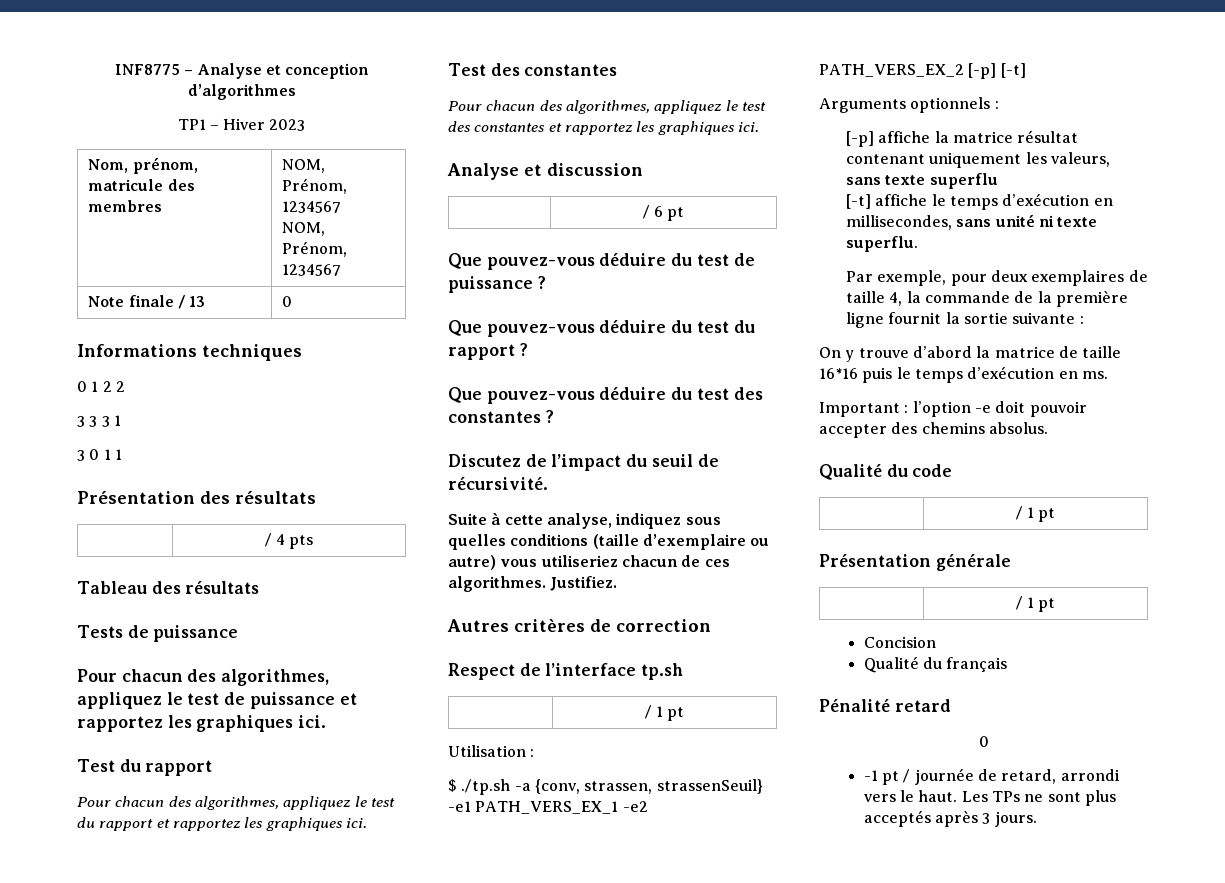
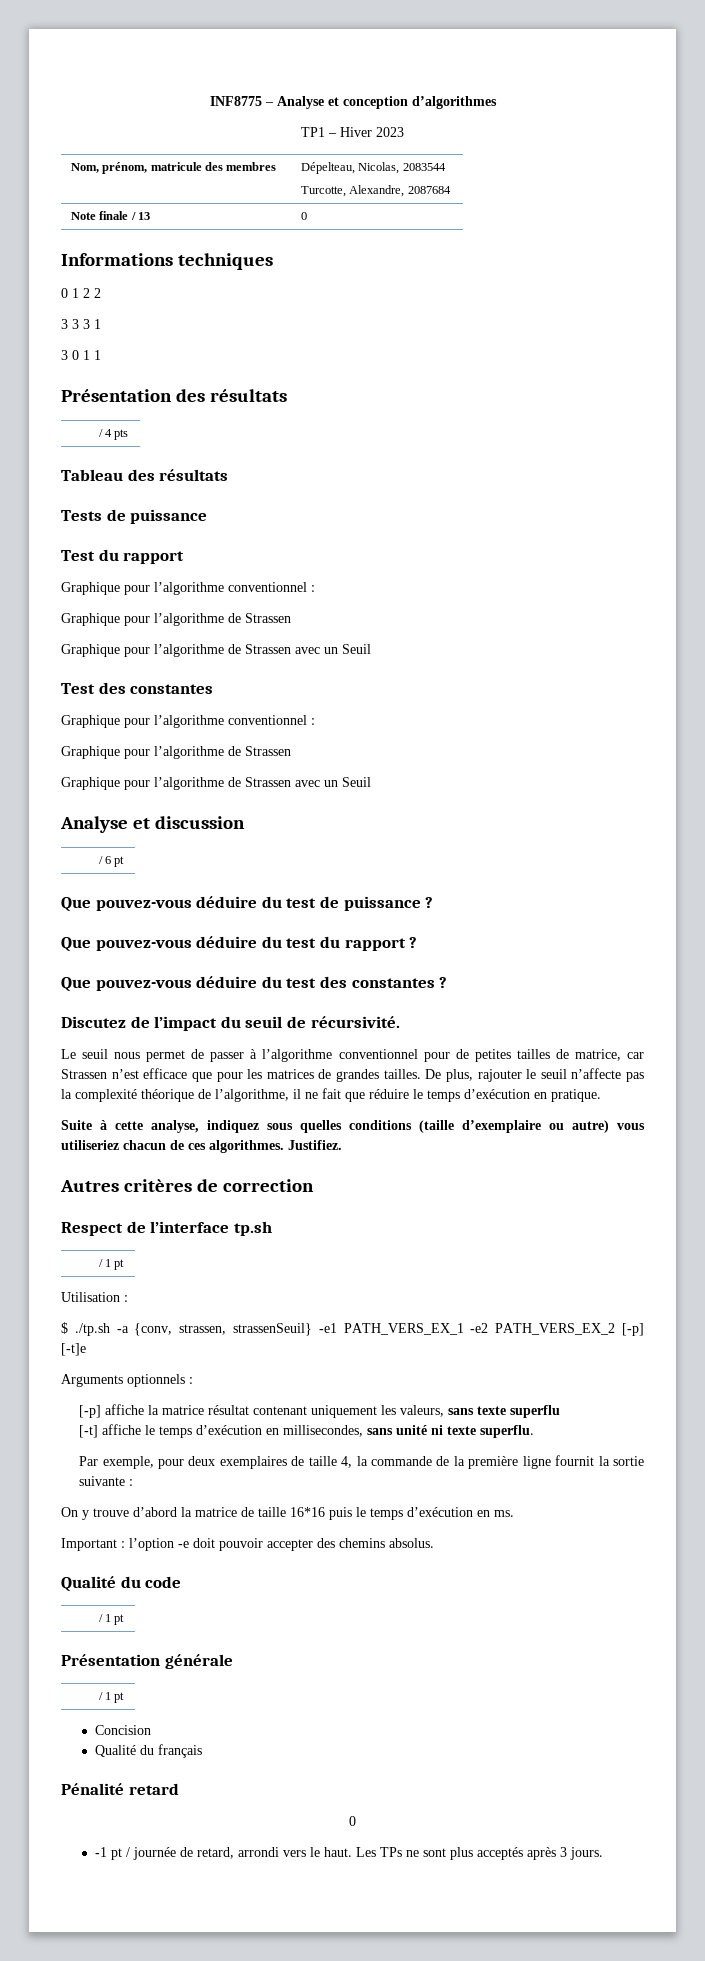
- Nom, prénom, matricule des membres | NOM, Prénom, 1234567
- NOM, Prénom, 1234567
+ Nom, prénom, matricule des membres | Dépelteau, Nicolas, 2083544
+ Turcotte, Alexandre, 2087684
- Pour chacun des algorithmes, appliquez le test de puissance et rapportez les graphiques ici.
  Test du rapport
- Pour chacun des algorithmes, appliquez le test du rapport et rapportez les graphiques ici.
+ Graphique pour l’algorithme conventionnel :
+ Graphique pour l’algorithme de Strassen
+ Graphique pour l’algorithme de Strassen avec un Seuil
  Test des constantes
- Pour chacun des algorithmes, appliquez le test des constantes et rapportez les graphiques ici.
+ Graphique pour l’algorithme conventionnel :
+ Graphique pour l’algorithme de Strassen
+ Graphique pour l’algorithme de Strassen avec un Seuil
+ Le seuil nous permet de passer à l’algorithme conventionnel pour de petites tailles de matrice, car Strassen n’est efficace que pour les matrices de grandes tailles. De plus, rajouter le seuil n’affecte pas la complexité théorique de l’algorithme, il ne fait que réduire le temps d’exécution en pratique.
- $ ./tp.sh -a {conv, strassen, strassenSeuil} -e1 PATH_VERS_EX_1 -e2 PATH_VERS_EX_2 [-p] [-t]
+ $ ./tp.sh -a {conv, strassen, strassenSeuil} -e1 PATH_VERS_EX_1 -e2 PATH_VERS_EX_2 [-p] [-t]e

